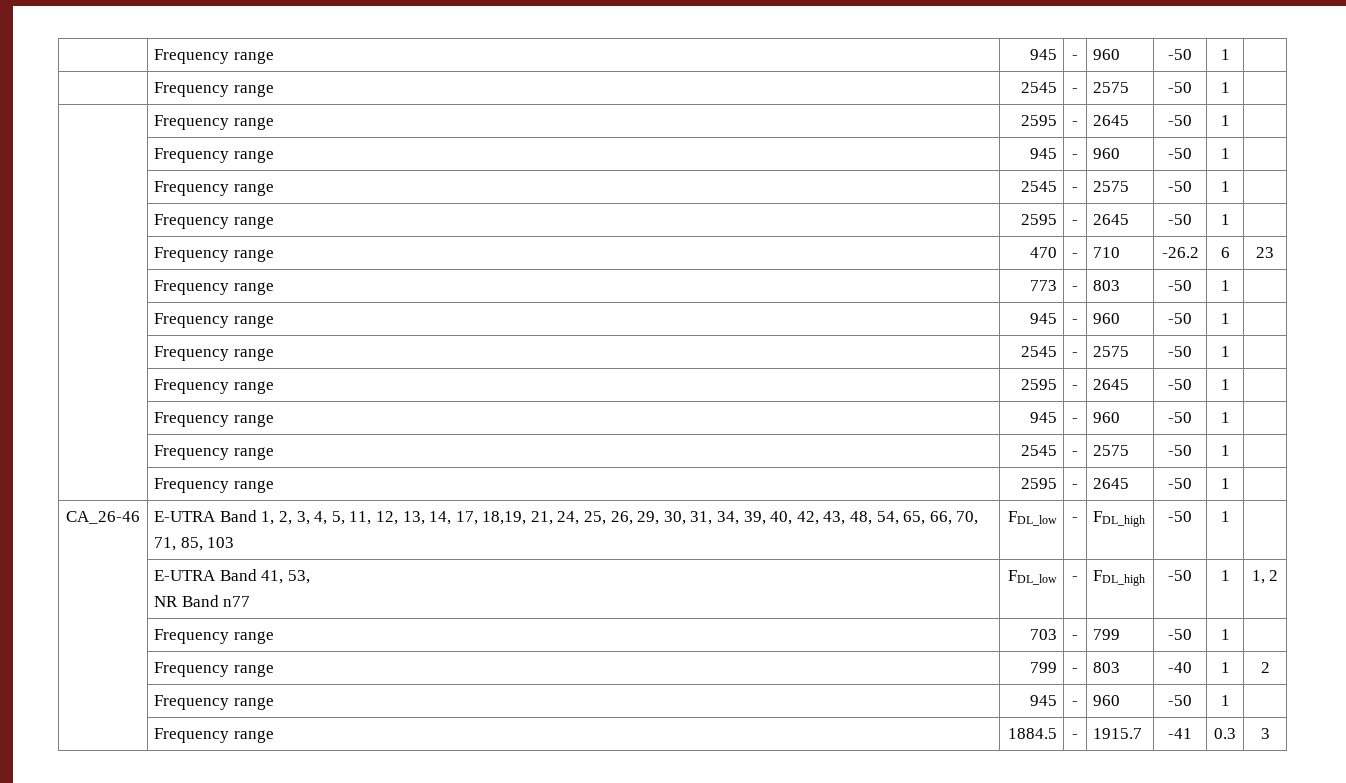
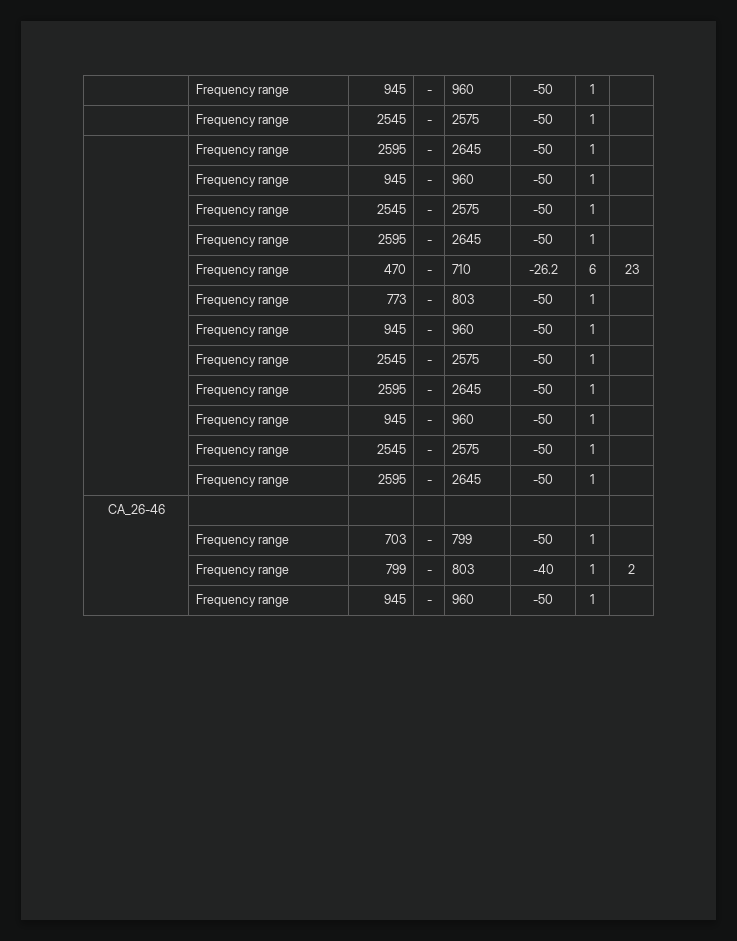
- CA_26-46 | E-UTRA Band 1, 2, 3, 4, 5, 11, 12, 13, 14, 17, 18,19, 21, 24, 25, 26, 29, 30, 31, 34, 39, 40, 42, 43, 48, 54, 65, 66, 70, 71, 85, 103 | FDL_low | - | FDL_high | -50 | 1 |
- | E-UTRA Band 41, 53,
- NR Band n77 | FDL_low | - | FDL_high | -50 | 1 | 1, 2
+ CA_26-46 | | | | | | |
- | Frequency range | 1884.5 | - | 1915.7 | -41 | 0.3 | 3

